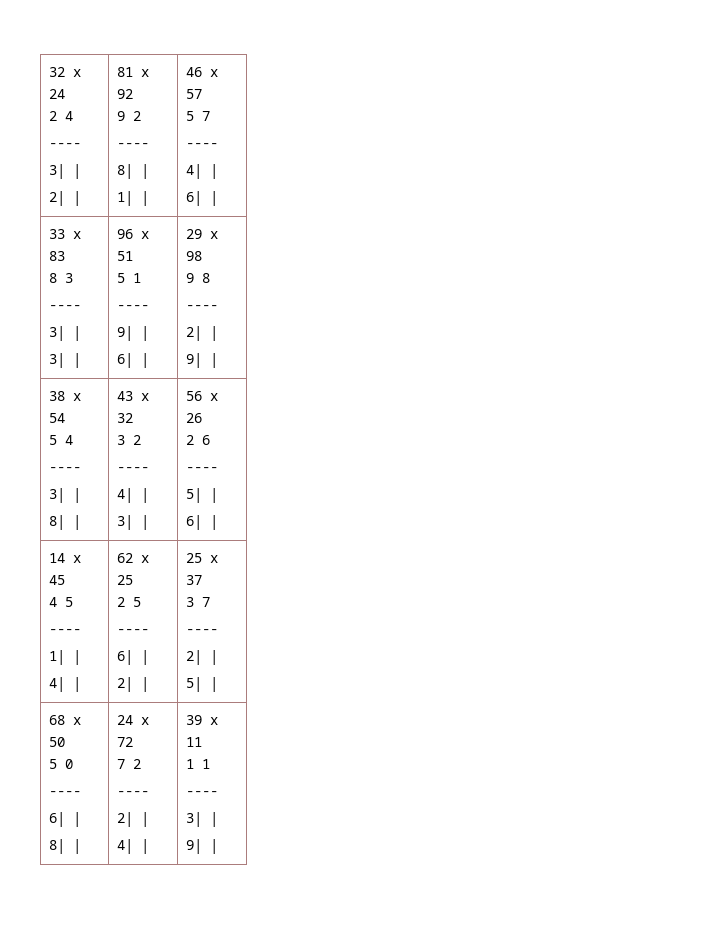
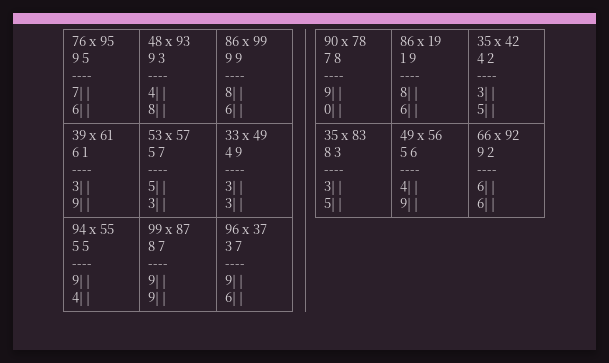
- 32 x 24
- 2 4
+ 76 x 95
+ 9 5
+ ----
+ 7| |
+ 6| | | 48 x 93
+ 9 3
+ ----
+ 4| |
+ 8| | | 86 x 99
+ 9 9
+ ----
+ 8| |
+ 6| |
+ 39 x 61
+ 6 1
  ----
  3| |
- 2| | | 81 x 92
- 9 2
+ 9| | | 53 x 57
+ 5 7
+ ----
+ 5| |
+ 3| | | 33 x 49
+ 4 9
+ ----
+ 3| |
+ 3| |
+ 94 x 55
+ 5 5
+ ----
+ 9| |
+ 4| | | 99 x 87
+ 8 7
+ ----
+ 9| |
+ 9| | | 96 x 37
+ 3 7
+ ----
+ 9| |
+ 6| |
+ 90 x 78
+ 7 8
+ ----
+ 9| |
+ 0| | | 86 x 19
+ 1 9
  ----
  8| |
- 1| | | 46 x 57
- 5 7
+ 6| | | 35 x 42
+ 4 2
  ----
- 4| |
- 6| |
- 33 x 83
+ 3| |
+ 5| |
+ 35 x 83
  8 3
  ----
  3| |
- 3| | | 96 x 51
- 5 1
- ----
- 9| |
- 6| | | 29 x 98
- 9 8
- ----
- 2| |
- 9| |
- 38 x 54
- 5 4
- ----
- 3| |
- 8| | | 43 x 32
- 3 2
+ 5| | | 49 x 56
+ 5 6
  ----
  4| |
- 3| | | 56 x 26
- 2 6
- ----
- 5| |
- 6| |
- 14 x 45
- 4 5
- ----
- 1| |
- 4| | | 62 x 25
- 2 5
+ 9| | | 66 x 92
+ 9 2
  ----
  6| |
- 2| | | 25 x 37
- 3 7
- ----
- 2| |
- 5| |
- 68 x 50
- 5 0
- ----
  6| |
- 8| | | 24 x 72
- 7 2
- ----
- 2| |
- 4| | | 39 x 11
- 1 1
- ----
- 3| |
- 9| |

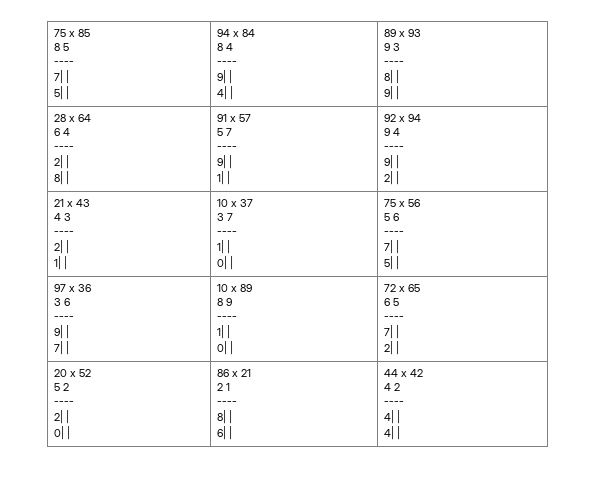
- 76 x 95
- 9 5
+ 75 x 85
+ 8 5
  ----
  7| |
- 6| | | 48 x 93
+ 5| | | 94 x 84
+ 8 4
+ ----
+ 9| |
+ 4| | | 89 x 93
  9 3
  ----
- 4| |
- 8| | | 86 x 99
- 9 9
+ 8| |
+ 9| |
+ 28 x 64
+ 6 4
+ ----
+ 2| |
+ 8| | | 91 x 57
+ 5 7
+ ----
+ 9| |
+ 1| | | 92 x 94
+ 9 4
+ ----
+ 9| |
+ 2| |
+ 21 x 43
+ 4 3
+ ----
+ 2| |
+ 1| | | 10 x 37
+ 3 7
+ ----
+ 1| |
+ 0| | | 75 x 56
+ 5 6
+ ----
+ 7| |
+ 5| |
+ 97 x 36
+ 3 6
+ ----
+ 9| |
+ 7| | | 10 x 89
+ 8 9
+ ----
+ 1| |
+ 0| | | 72 x 65
+ 6 5
+ ----
+ 7| |
+ 2| |
+ 20 x 52
+ 5 2
+ ----
+ 2| |
+ 0| | | 86 x 21
+ 2 1
  ----
  8| |
- 6| |
- 39 x 61
- 6 1
- ----
- 3| |
- 9| | | 53 x 57
- 5 7
- ----
- 5| |
- 3| | | 33 x 49
- 4 9
- ----
- 3| |
- 3| |
- 94 x 55
- 5 5
- ----
- 9| |
- 4| | | 99 x 87
- 8 7
- ----
- 9| |
- 9| | | 96 x 37
- 3 7
- ----
- 9| |
- 6| |
- 90 x 78
- 7 8
- ----
- 9| |
- 0| | | 86 x 19
- 1 9
- ----
- 8| |
- 6| | | 35 x 42
+ 6| | | 44 x 42
  4 2
  ----
- 3| |
- 5| |
- 35 x 83
- 8 3
- ----
- 3| |
- 5| | | 49 x 56
- 5 6
- ----
  4| |
- 9| | | 66 x 92
- 9 2
- ----
- 6| |
- 6| |
+ 4| |

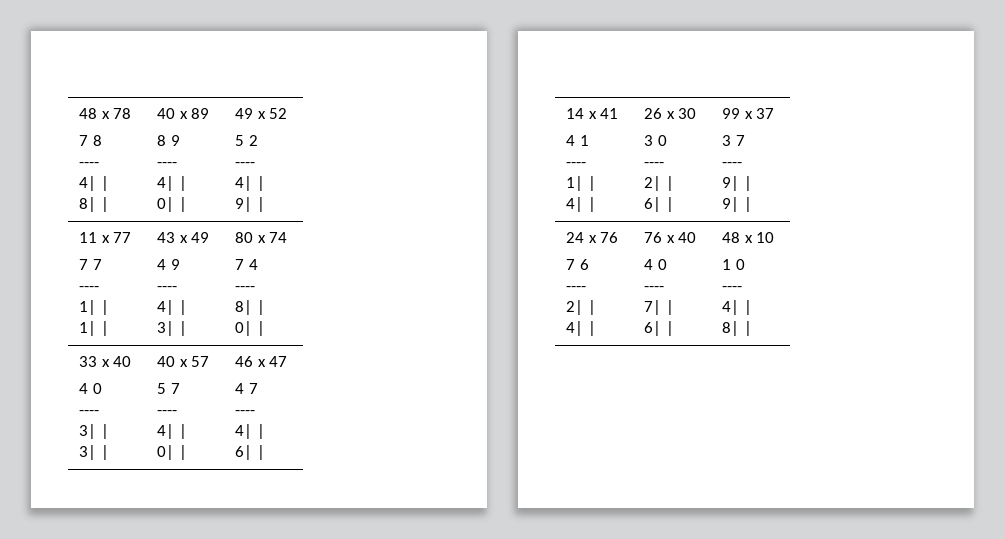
- 75 x 85
- 8 5
+ 48 x 78
+ 7 8
+ ----
+ 4| |
+ 8| | | 40 x 89
+ 8 9
+ ----
+ 4| |
+ 0| | | 49 x 52
+ 5 2
+ ----
+ 4| |
+ 9| |
+ 11 x 77
+ 7 7
+ ----
+ 1| |
+ 1| | | 43 x 49
+ 4 9
+ ----
+ 4| |
+ 3| | | 80 x 74
+ 7 4
+ ----
+ 8| |
+ 0| |
+ 33 x 40
+ 4 0
+ ----
+ 3| |
+ 3| | | 40 x 57
+ 5 7
+ ----
+ 4| |
+ 0| | | 46 x 47
+ 4 7
+ ----
+ 4| |
+ 6| |
+ 14 x 41
+ 4 1
+ ----
+ 1| |
+ 4| | | 26 x 30
+ 3 0
+ ----
+ 2| |
+ 6| | | 99 x 37
+ 3 7
+ ----
+ 9| |
+ 9| |
+ 24 x 76
+ 7 6
+ ----
+ 2| |
+ 4| | | 76 x 40
+ 4 0
  ----
  7| |
- 5| | | 94 x 84
- 8 4
- ----
- 9| |
- 4| | | 89 x 93
- 9 3
- ----
- 8| |
- 9| |
- 28 x 64
- 6 4
- ----
- 2| |
- 8| | | 91 x 57
- 5 7
- ----
- 9| |
- 1| | | 92 x 94
- 9 4
- ----
- 9| |
- 2| |
- 21 x 43
- 4 3
- ----
- 2| |
- 1| | | 10 x 37
- 3 7
- ----
- 1| |
- 0| | | 75 x 56
- 5 6
- ----
- 7| |
- 5| |
- 97 x 36
- 3 6
- ----
- 9| |
- 7| | | 10 x 89
- 8 9
- ----
- 1| |
- 0| | | 72 x 65
- 6 5
- ----
- 7| |
- 2| |
- 20 x 52
- 5 2
- ----
- 2| |
- 0| | | 86 x 21
- 2 1
- ----
- 8| |
- 6| | | 44 x 42
- 4 2
+ 6| | | 48 x 10
+ 1 0
  ----
  4| |
- 4| |
+ 8| |

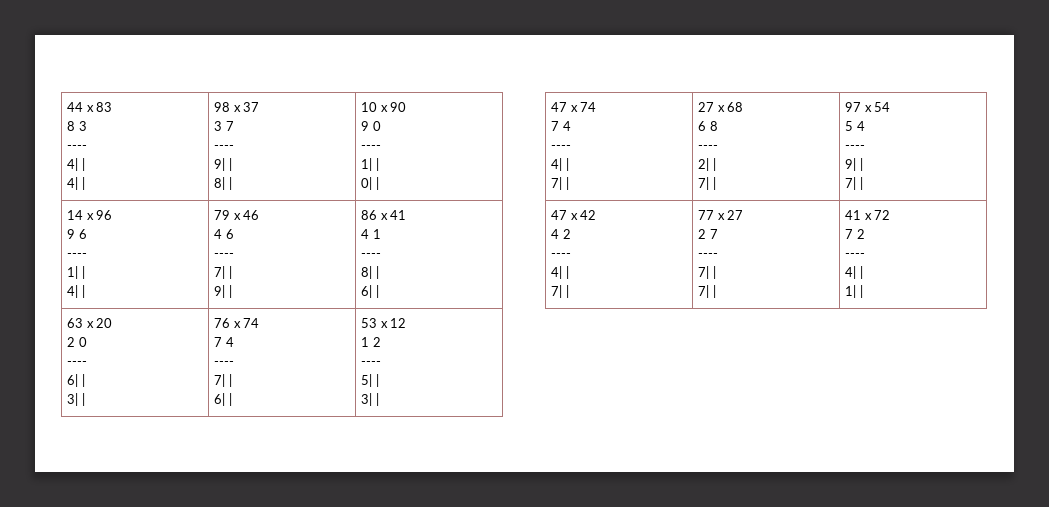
- 48 x 78
- 7 8
+ 44 x 83
+ 8 3
  ----
  4| |
- 8| | | 40 x 89
- 8 9
- ----
- 4| |
- 0| | | 49 x 52
- 5 2
- ----
- 4| |
- 9| |
- 11 x 77
- 7 7
- ----
- 1| |
- 1| | | 43 x 49
- 4 9
- ----
- 4| |
- 3| | | 80 x 74
- 7 4
- ----
- 8| |
- 0| |
- 33 x 40
- 4 0
- ----
- 3| |
- 3| | | 40 x 57
- 5 7
- ----
- 4| |
- 0| | | 46 x 47
- 4 7
- ----
- 4| |
- 6| |
- 14 x 41
- 4 1
- ----
- 1| |
- 4| | | 26 x 30
- 3 0
- ----
- 2| |
- 6| | | 99 x 37
+ 4| | | 98 x 37
  3 7
  ----
  9| |
- 9| |
- 24 x 76
- 7 6
+ 8| | | 10 x 90
+ 9 0
+ ----
+ 1| |
+ 0| |
+ 14 x 96
+ 9 6
+ ----
+ 1| |
+ 4| | | 79 x 46
+ 4 6
+ ----
+ 7| |
+ 9| | | 86 x 41
+ 4 1
+ ----
+ 8| |
+ 6| |
+ 63 x 20
+ 2 0
+ ----
+ 6| |
+ 3| | | 76 x 74
+ 7 4
+ ----
+ 7| |
+ 6| | | 53 x 12
+ 1 2
+ ----
+ 5| |
+ 3| |
+ 47 x 74
+ 7 4
+ ----
+ 4| |
+ 7| | | 27 x 68
+ 6 8
  ----
  2| |
- 4| | | 76 x 40
- 4 0
+ 7| | | 97 x 54
+ 5 4
+ ----
+ 9| |
+ 7| |
+ 47 x 42
+ 4 2
+ ----
+ 4| |
+ 7| | | 77 x 27
+ 2 7
  ----
  7| |
- 6| | | 48 x 10
- 1 0
+ 7| | | 41 x 72
+ 7 2
  ----
  4| |
- 8| |
+ 1| |

